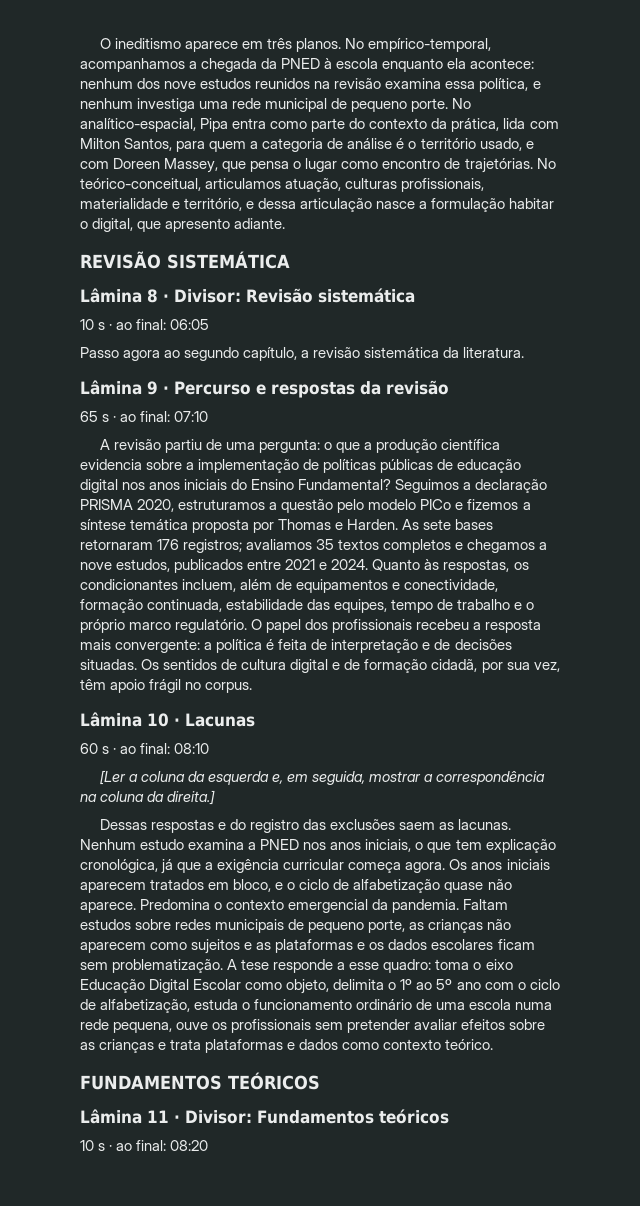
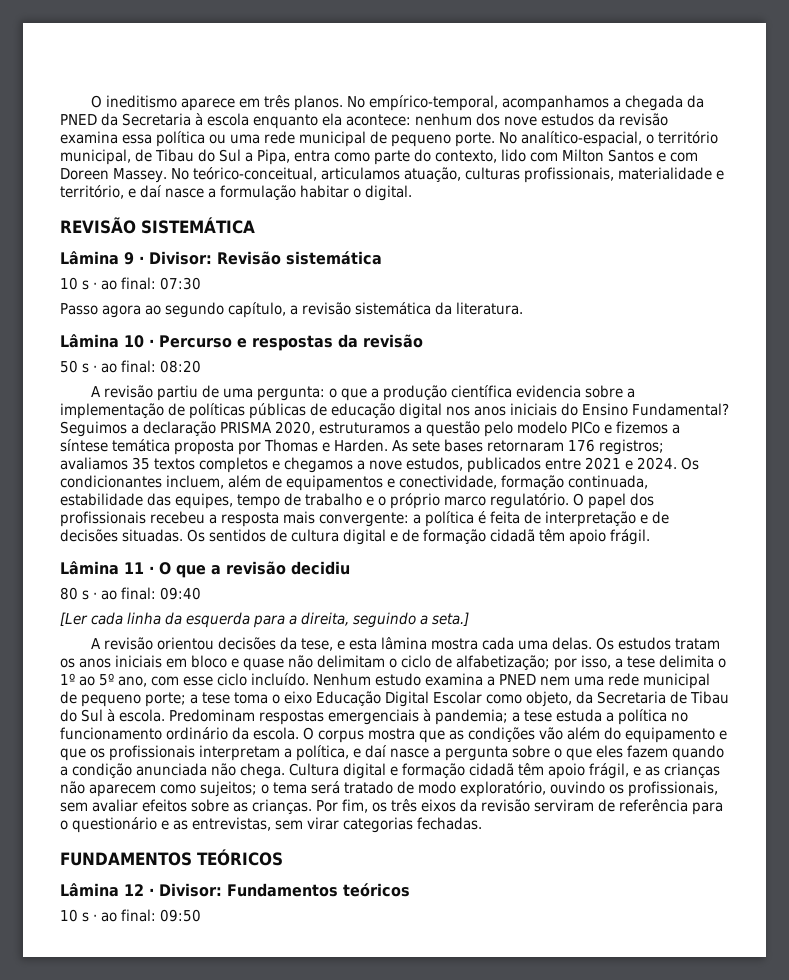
- No empírico-temporal, acompanhamos a chegada da PNED à escola enquanto ela acontece: nenhum dos nove estudos reunidos na revisão examina essa política, e nenhum investiga uma rede municipal de pequeno porte.
+ No empírico-temporal, acompanhamos a chegada da PNED da Secretaria à escola enquanto ela acontece: nenhum dos nove estudos da revisão examina essa política ou uma rede municipal de pequeno porte.
- No analítico-espacial, Pipa entra como parte do contexto da prática, lida com Milton Santos, para quem a categoria de análise é o território usado, e com Doreen Massey, que pensa o lugar como encontro de trajetórias.
+ No analítico-espacial, o território municipal, de Tibau do Sul a Pipa, entra como parte do contexto, lido com Milton Santos e com Doreen Massey.
- No teórico-conceitual, articulamos atuação, culturas profissionais, materialidade e território, e dessa articulação nasce a formulação habitar o digital, que apresento adiante.
+ No teórico-conceitual, articulamos atuação, culturas profissionais, materialidade e território, e daí nasce a formulação habitar o digital.
- Lâmina 8 · Divisor: Revisão sistemática
+ Lâmina 9 · Divisor: Revisão sistemática
- 10 s · ao final: 06:05
+ 10 s · ao final: 07:30
- Lâmina 9 · Percurso e respostas da revisão
+ Lâmina 10 · Percurso e respostas da revisão
- 65 s · ao final: 07:10
+ 50 s · ao final: 08:20
- Quanto às respostas, os condicionantes incluem, além de equipamentos e conectividade, formação continuada, estabilidade das equipes, tempo de trabalho e o próprio marco regulatório.
+ Os condicionantes incluem, além de equipamentos e conectividade, formação continuada, estabilidade das equipes, tempo de trabalho e o próprio marco regulatório.
- Os sentidos de cultura digital e de formação cidadã, por sua vez, têm apoio frágil no corpus.
- Lâmina 10 · Lacunas
- 60 s · ao final: 08:10
+ Os sentidos de cultura digital e de formação cidadã têm apoio frágil.
+ Lâmina 11 · O que a revisão decidiu
+ 80 s · ao final: 09:40
- [Ler a coluna da esquerda e, em seguida, mostrar a correspondência na coluna da direita.]
- Dessas respostas e do registro das exclusões saem as lacunas.
+ [Ler cada linha da esquerda para a direita, seguindo a seta.]
+ A revisão orientou decisões da tese, e esta lâmina mostra cada uma delas. Os estudos tratam os anos iniciais em bloco e quase não delimitam o ciclo de alfabetização; por isso, a tese delimita o 1º ao 5º ano, com esse ciclo incluído.
- Nenhum estudo examina a PNED nos anos iniciais, o que tem explicação cronológica, já que a exigência curricular começa agora. Os anos iniciais aparecem tratados em bloco, e o ciclo de alfabetização quase não aparece. Predomina o contexto emergencial da pandemia. Faltam estudos sobre redes municipais de pequeno porte, as crianças não aparecem como sujeitos e as plataformas e os dados escolares ficam sem problematização. A tese responde a esse quadro: toma o eixo Educação Digital Escolar como objeto, delimita o 1º ao 5º ano com o ciclo de alfabetização, estuda o funcionamento ordinário de uma escola numa rede pequena, ouve os profissionais sem pretender avaliar efeitos sobre as crianças e trata plataformas e dados como contexto teórico.
+ Nenhum estudo examina a PNED nem uma rede municipal de pequeno porte; a tese toma o eixo Educação Digital Escolar como objeto, da Secretaria de Tibau do Sul à escola. Predominam respostas emergenciais à pandemia; a tese estuda a política no funcionamento ordinário da escola. O corpus mostra que as condições vão além do equipamento e que os profissionais interpretam a política, e daí nasce a pergunta sobre o que eles fazem quando a condição anunciada não chega. Cultura digital e formação cidadã têm apoio frágil, e as crianças não aparecem como sujeitos; o tema será tratado de modo exploratório, ouvindo os profissionais, sem avaliar efeitos sobre as crianças. Por fim, os três eixos da revisão serviram de referência para o questionário e as entrevistas, sem virar categorias fechadas.
- Lâmina 11 · Divisor: Fundamentos teóricos
+ Lâmina 12 · Divisor: Fundamentos teóricos
- 10 s · ao final: 08:20
+ 10 s · ao final: 09:50

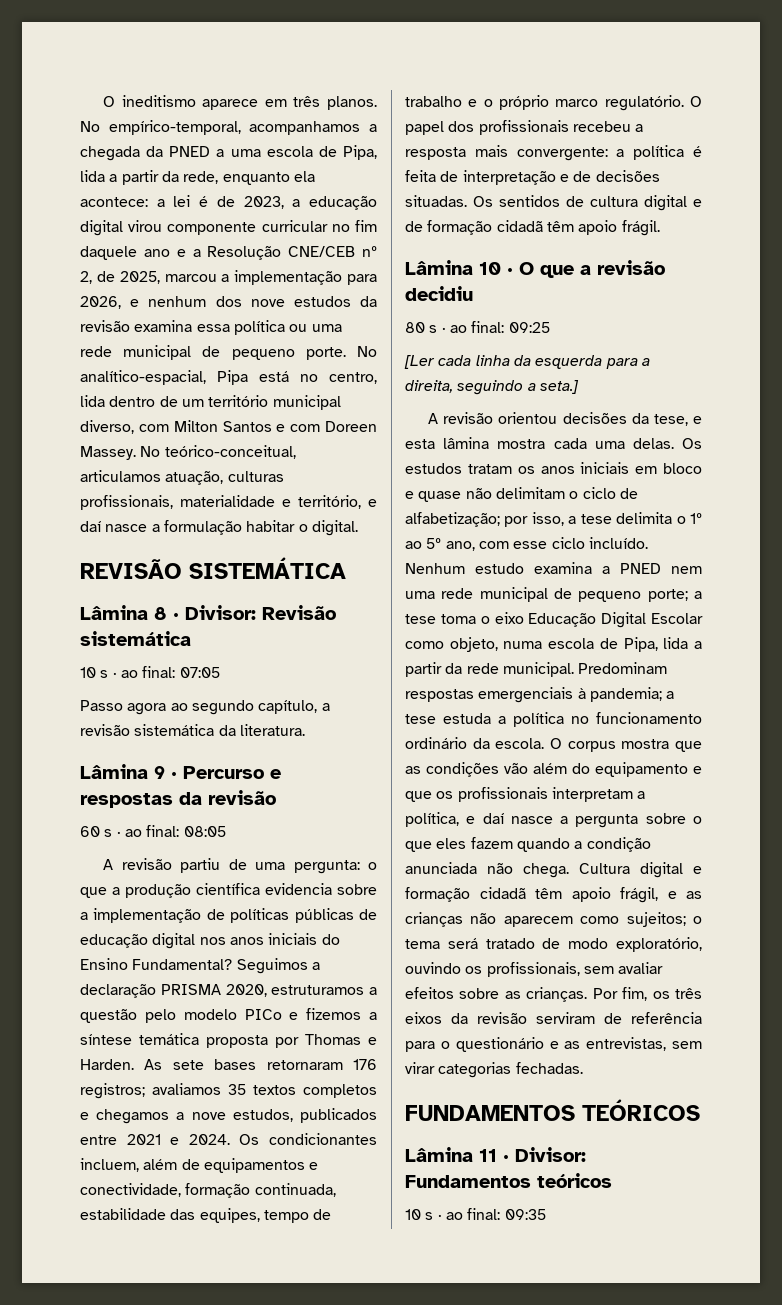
- No empírico-temporal, acompanhamos a chegada da PNED da Secretaria à escola enquanto ela acontece: nenhum dos nove estudos da revisão examina essa política ou uma rede municipal de pequeno porte.
+ No empírico-temporal, acompanhamos a chegada da PNED a uma escola de Pipa, lida a partir da rede, enquanto ela acontece: a lei é de 2023, a educação digital virou componente curricular no fim daquele ano e a Resolução CNE/CEB nº 2, de 2025, marcou a implementação para 2026, e nenhum dos nove estudos da revisão examina essa política ou uma rede municipal de pequeno porte.
- No analítico-espacial, o território municipal, de Tibau do Sul a Pipa, entra como parte do contexto, lido com Milton Santos e com Doreen Massey.
+ No analítico-espacial, Pipa está no centro, lida dentro de um território municipal diverso, com Milton Santos e com Doreen Massey.
- Lâmina 9 · Divisor: Revisão sistemática
+ Lâmina 8 · Divisor: Revisão sistemática
- 10 s · ao final: 07:30
+ 10 s · ao final: 07:05
- Lâmina 10 · Percurso e respostas da revisão
+ Lâmina 9 · Percurso e respostas da revisão
- 50 s · ao final: 08:20
+ 60 s · ao final: 08:05
- Lâmina 11 · O que a revisão decidiu
+ Lâmina 10 · O que a revisão decidiu
- 80 s · ao final: 09:40
+ 80 s · ao final: 09:25
- Nenhum estudo examina a PNED nem uma rede municipal de pequeno porte; a tese toma o eixo Educação Digital Escolar como objeto, da Secretaria de Tibau do Sul à escola.
+ Nenhum estudo examina a PNED nem uma rede municipal de pequeno porte; a tese toma o eixo Educação Digital Escolar como objeto, numa escola de Pipa, lida a partir da rede municipal.
- Lâmina 12 · Divisor: Fundamentos teóricos
+ Lâmina 11 · Divisor: Fundamentos teóricos
- 10 s · ao final: 09:50
+ 10 s · ao final: 09:35

